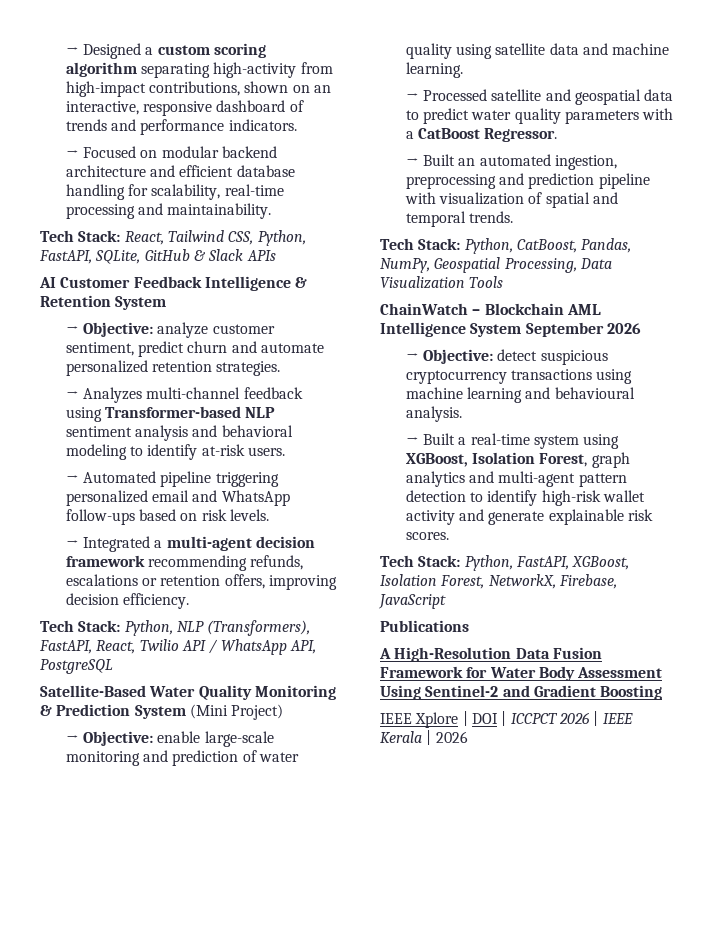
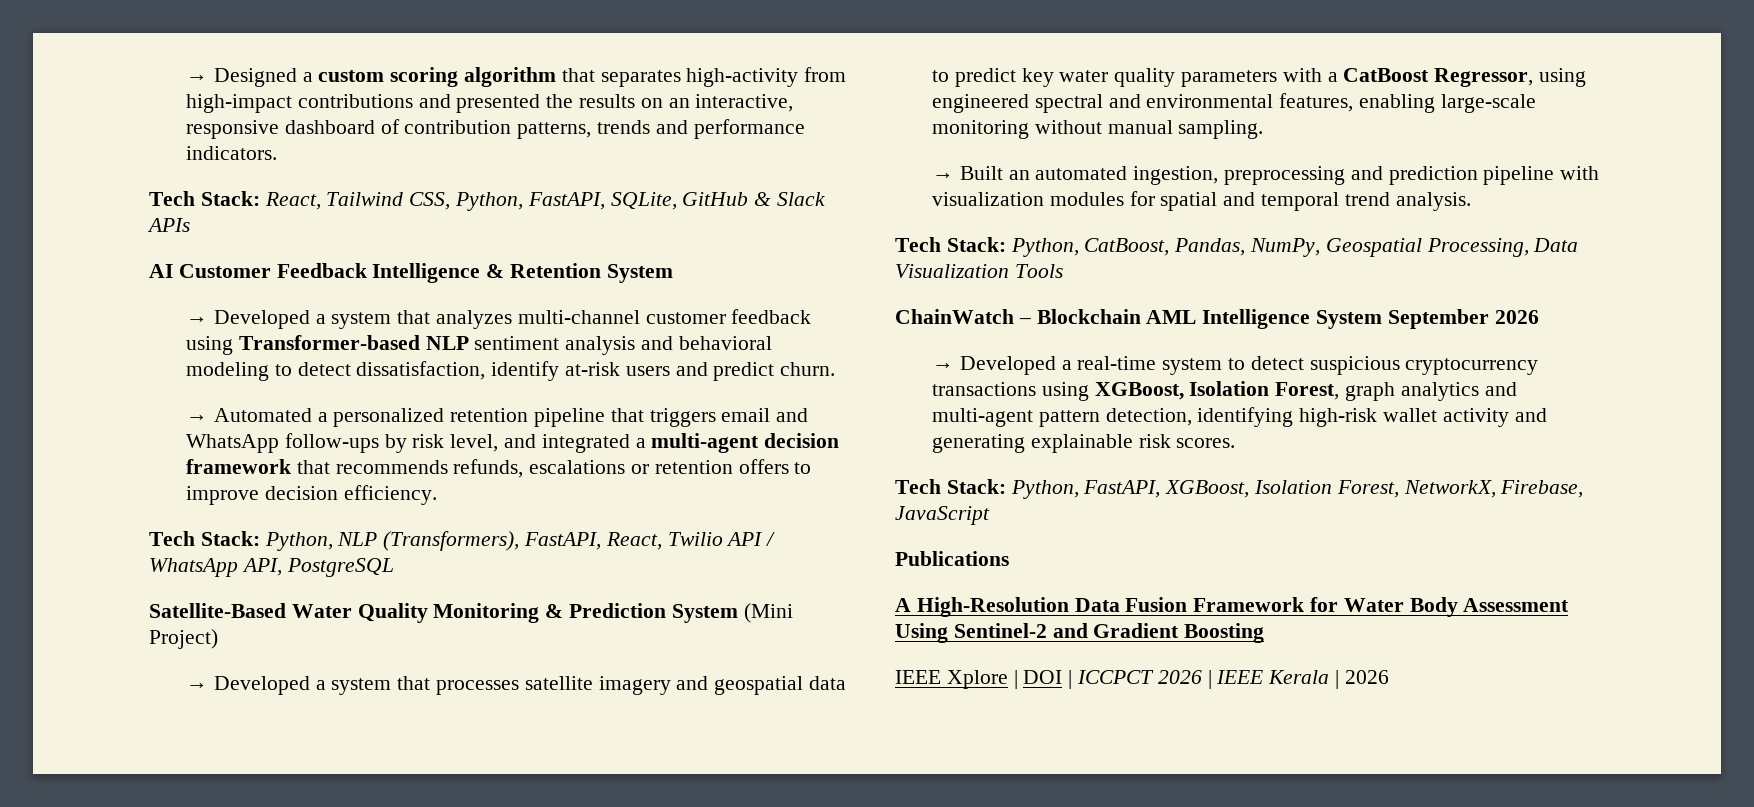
- → Designed a custom scoring algorithm separating high-activity from high-impact contributions, shown on an interactive, responsive dashboard of trends and performance indicators.
+ → Designed a custom scoring algorithm that separates high-activity from high-impact contributions and presented the results on an interactive, responsive dashboard of contribution patterns, trends and performance indicators.
- → Focused on modular backend architecture and efficient database handling for scalability, real-time processing and maintainability.
- → Objective: analyze customer sentiment, predict churn and automate personalized retention strategies.
- → Analyzes multi-channel feedback using Transformer-based NLP sentiment analysis and behavioral modeling to identify at-risk users.
- → Automated pipeline triggering personalized email and WhatsApp follow-ups based on risk levels.
- → Integrated a multi-agent decision framework recommending refunds, escalations or retention offers, improving decision efficiency.
+ → Developed a system that analyzes multi-channel customer feedback using Transformer-based NLP sentiment analysis and behavioral modeling to detect dissatisfaction, identify at-risk users and predict churn.
+ → Automated a personalized retention pipeline that triggers email and WhatsApp follow-ups by risk level, and integrated a multi-agent decision framework that recommends refunds, escalations or retention offers to improve decision efficiency.
- → Objective: enable large-scale monitoring and prediction of water quality using satellite data and machine learning.
- → Processed satellite and geospatial data to predict water quality parameters with a CatBoost Regressor.
+ → Developed a system that processes satellite imagery and geospatial data to predict key water quality parameters with a CatBoost Regressor, using engineered spectral and environmental features, enabling large-scale monitoring without manual sampling.
- → Built an automated ingestion, preprocessing and prediction pipeline with visualization of spatial and temporal trends.
+ → Built an automated ingestion, preprocessing and prediction pipeline with visualization modules for spatial and temporal trend analysis.
- → Objective: detect suspicious cryptocurrency transactions using machine learning and behavioural analysis.
- → Built a real-time system using XGBoost, Isolation Forest, graph analytics and multi-agent pattern detection to identify high-risk wallet activity and generate explainable risk scores.
+ → Developed a real-time system to detect suspicious cryptocurrency transactions using XGBoost, Isolation Forest, graph analytics and multi-agent pattern detection, identifying high-risk wallet activity and generating explainable risk scores.

